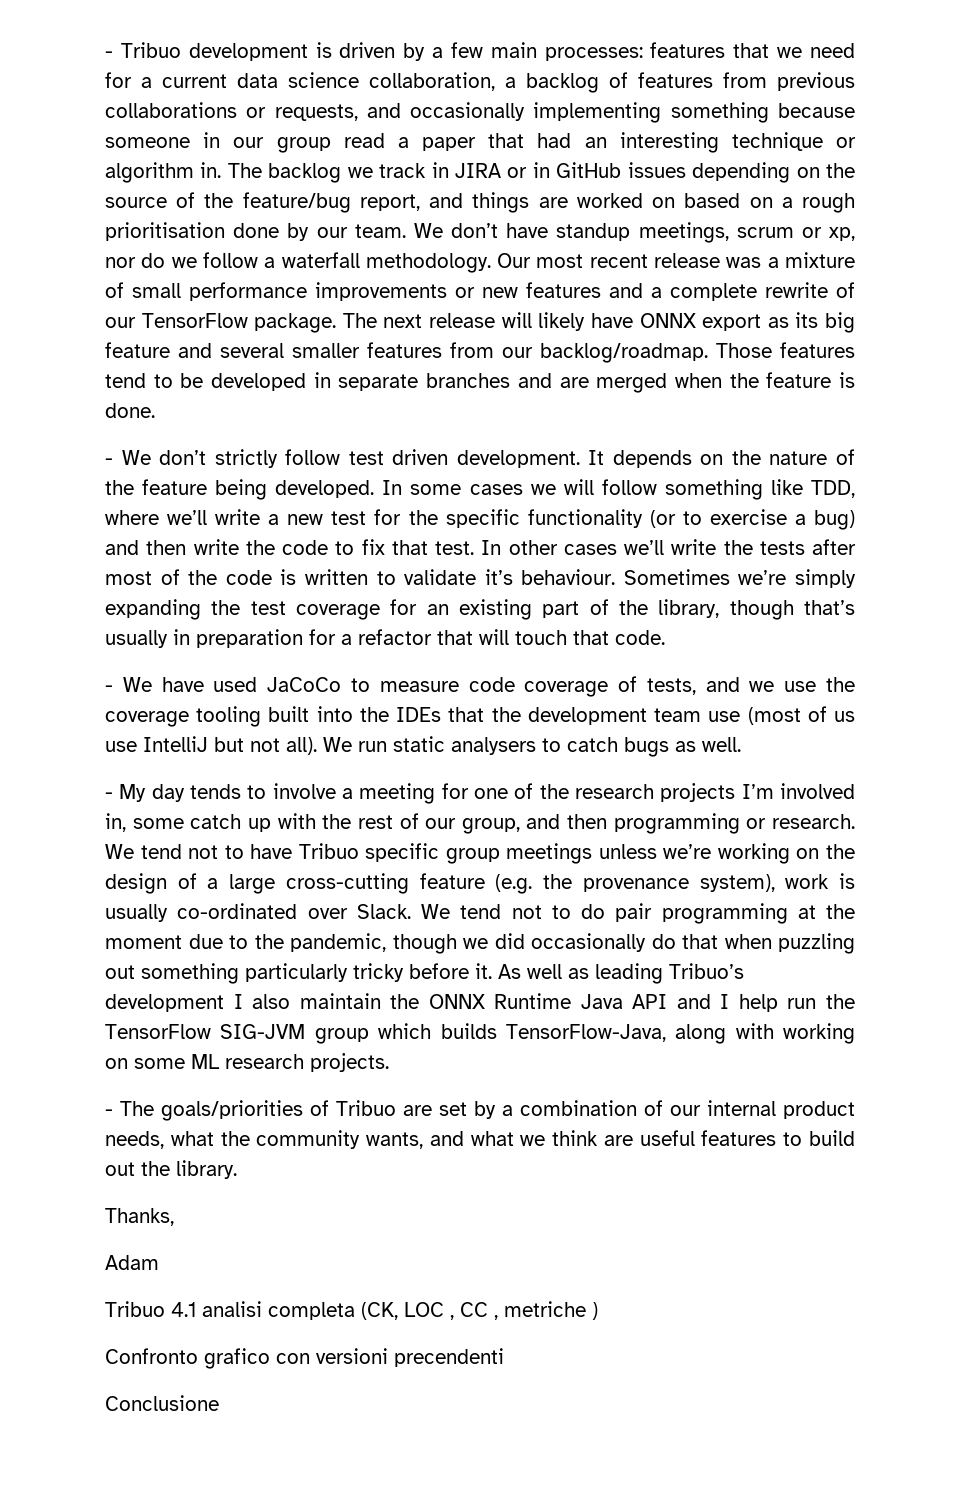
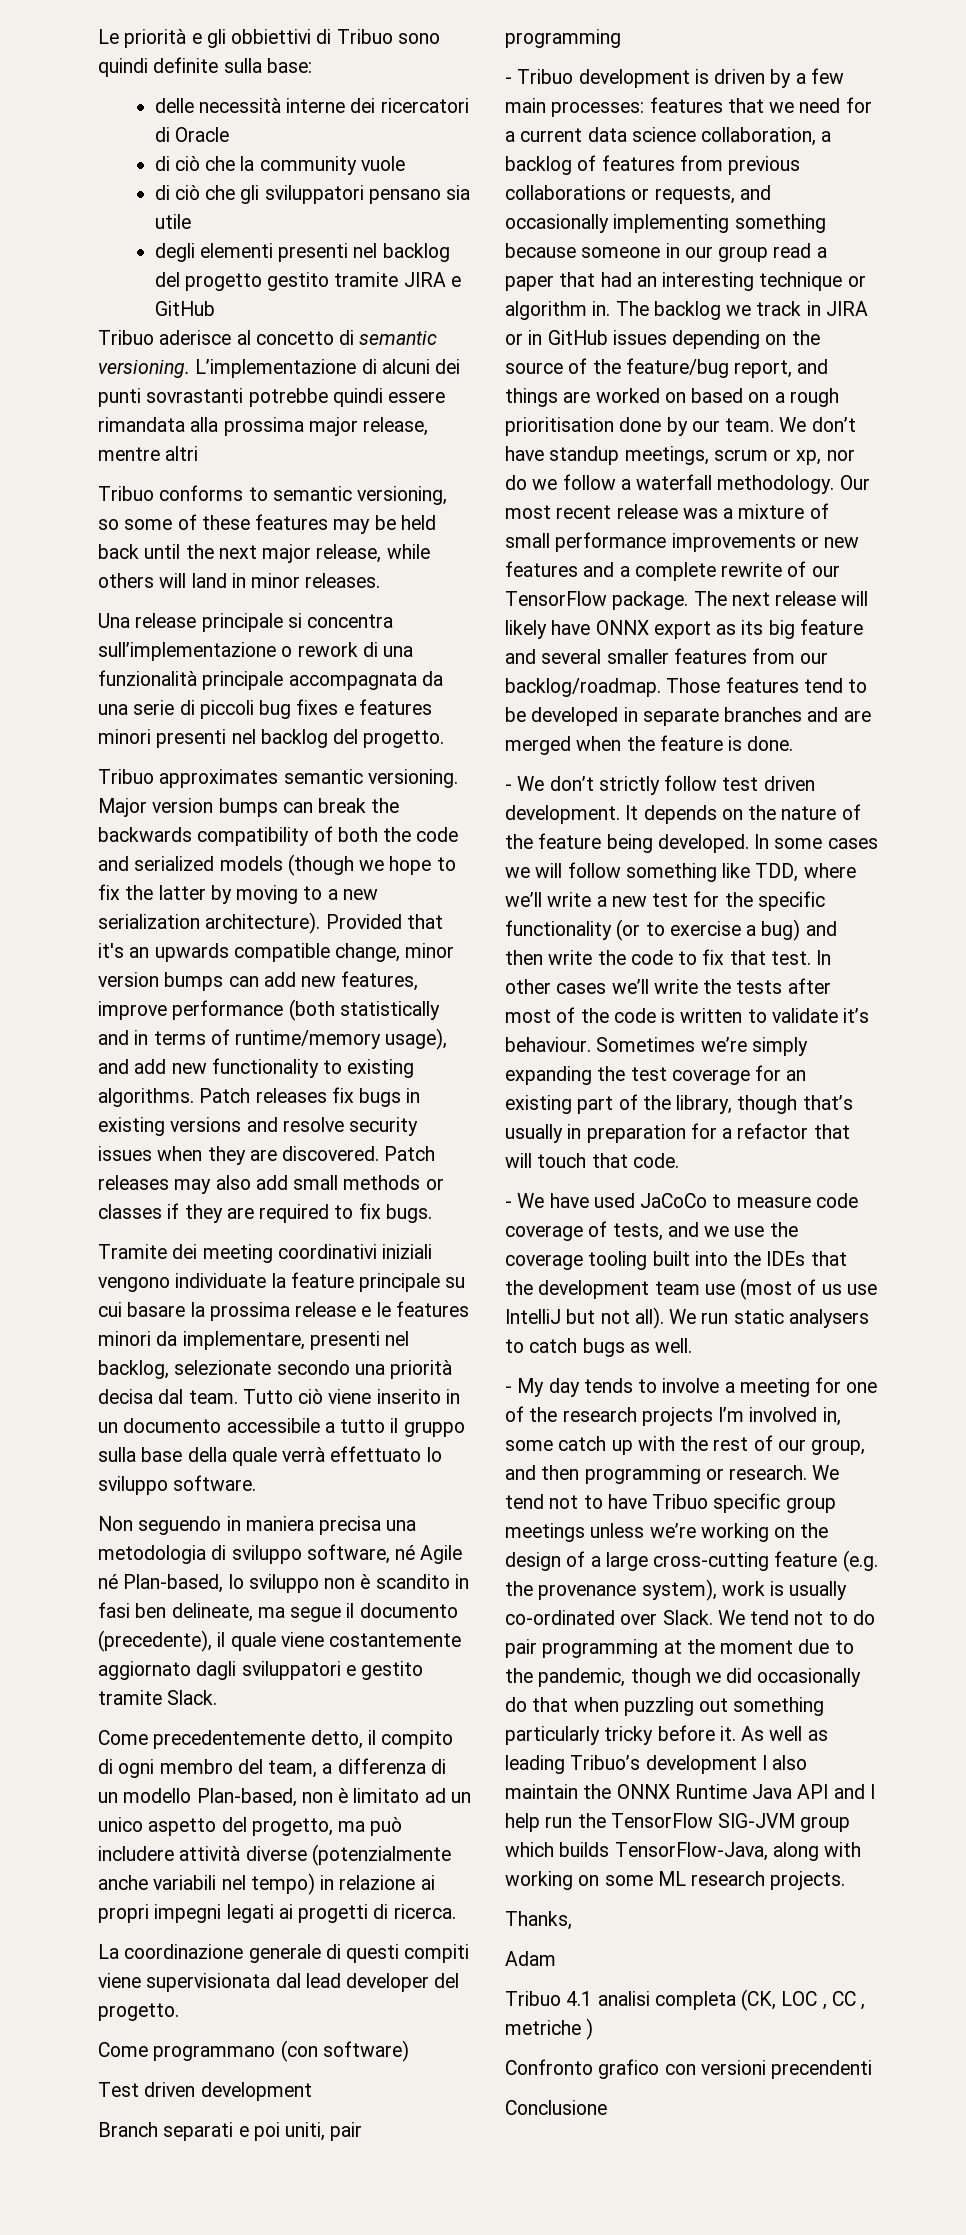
+ Le priorità e gli obbiettivi di Tribuo sono quindi definite sulla base:
+ delle necessità interne dei ricercatori di Oracle
+ di ciò che la community vuole
+ di ciò che gli sviluppatori pensano sia utile
+ degli elementi presenti nel backlog del progetto gestito tramite JIRA e GitHub
+ Tribuo aderisce al concetto di semantic versioning. L’implementazione di alcuni dei punti sovrastanti potrebbe quindi essere rimandata alla prossima major release, mentre altri
+ Tribuo conforms to semantic versioning, so some of these features may be held back until the next major release, while others will land in minor releases.
+ Una release principale si concentra sull’implementazione o rework di una funzionalità principale accompagnata da una serie di piccoli bug fixes e features minori presenti nel backlog del progetto.
+ Tribuo approximates semantic versioning. Major version bumps can break the backwards compatibility of both the code and serialized models (though we hope to fix the latter by moving to a new serialization architecture). Provided that it's an upwards compatible change, minor version bumps can add new features, improve performance (both statistically and in terms of runtime/memory usage), and add new functionality to existing algorithms. Patch releases fix bugs in existing versions and resolve security issues when they are discovered. Patch releases may also add small methods or classes if they are required to fix bugs.
+ Tramite dei meeting coordinativi iniziali vengono individuate la feature principale su cui basare la prossima release e le features minori da implementare, presenti nel backlog, selezionate secondo una priorità decisa dal team. Tutto ciò viene inserito in un documento accessibile a tutto il gruppo sulla base della quale verrà effettuato lo sviluppo software.
+ Non seguendo in maniera precisa una metodologia di sviluppo software, né Agile né Plan-based, lo sviluppo non è scandito in fasi ben delineate, ma segue il documento (precedente), il quale viene costantemente aggiornato dagli sviluppatori e gestito tramite Slack.
+ Come precedentemente detto, il compito di ogni membro del team, a differenza di un modello Plan-based, non è limitato ad un unico aspetto del progetto, ma può includere attività diverse (potenzialmente anche variabili nel tempo) in relazione ai propri impegni legati ai progetti di ricerca.
+ La coordinazione generale di questi compiti viene supervisionata dal lead developer del progetto.
+ Come programmano (con software)
+ Test driven development
+ Branch separati e poi uniti, pair programming
- - The goals/priorities of Tribuo are set by a combination of our internal product needs, what the community wants, and what we think are useful features to build out the library.

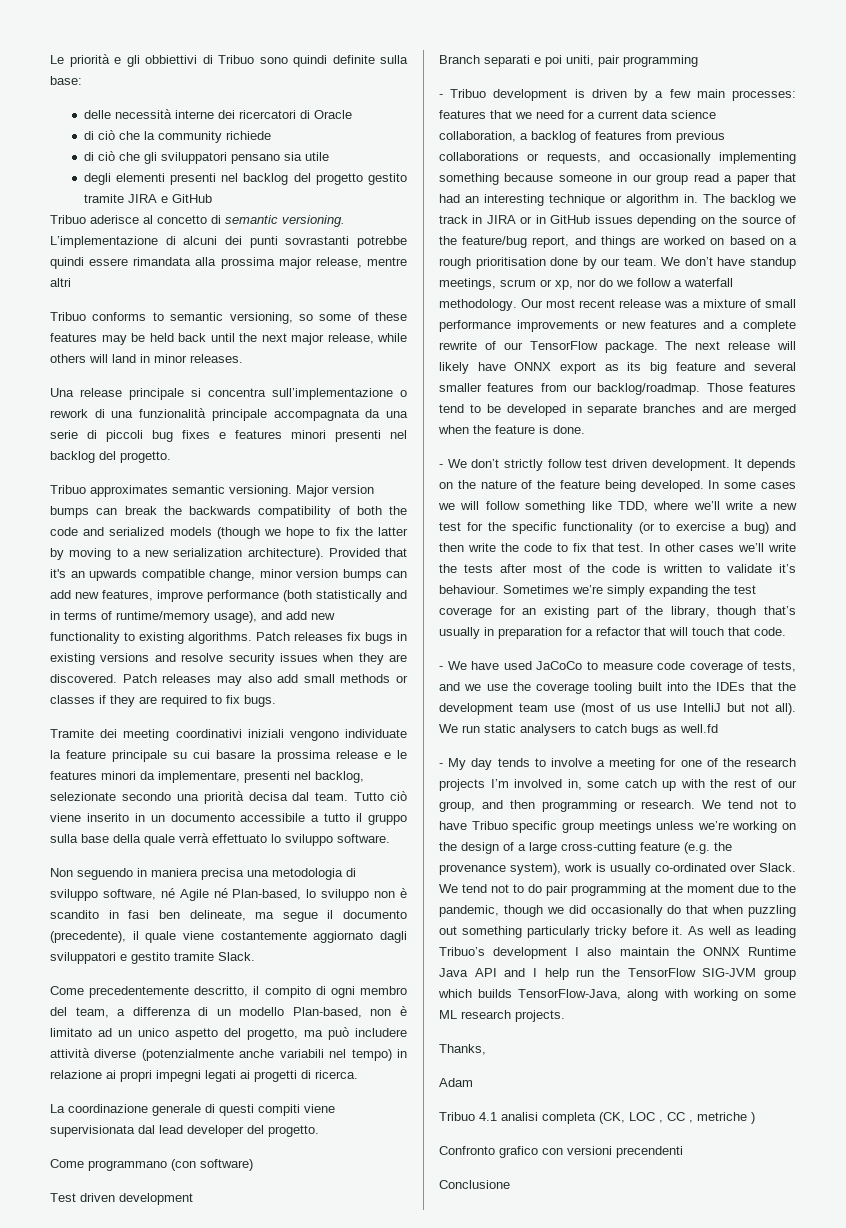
- di ciò che la community vuole
+ di ciò che la community richiede
- Come precedentemente detto, il compito di ogni membro del team, a differenza di un modello Plan-based, non è limitato ad un unico aspetto del progetto, ma può includere attività diverse (potenzialmente anche variabili nel tempo) in relazione ai propri impegni legati ai progetti di ricerca.
+ Come precedentemente descritto, il compito di ogni membro del team, a differenza di un modello Plan-based, non è limitato ad un unico aspetto del progetto, ma può includere attività diverse (potenzialmente anche variabili nel tempo) in relazione ai propri impegni legati ai progetti di ricerca.
- We run static analysers to catch bugs as well.
+ We run static analysers to catch bugs as well.fd

